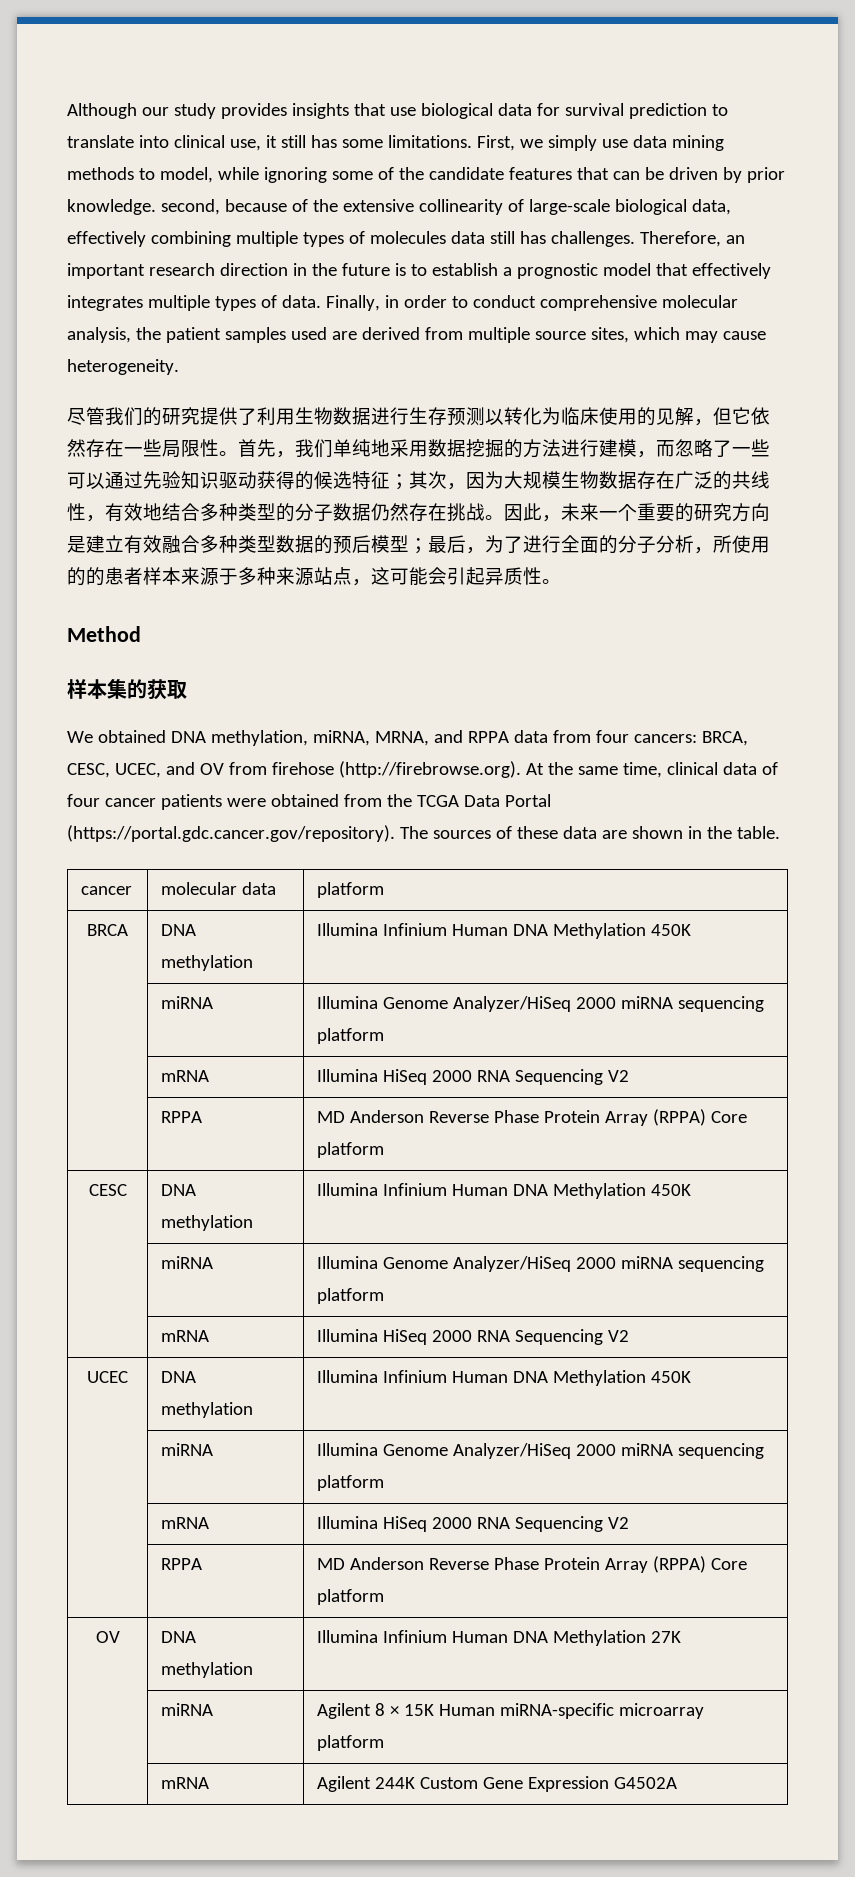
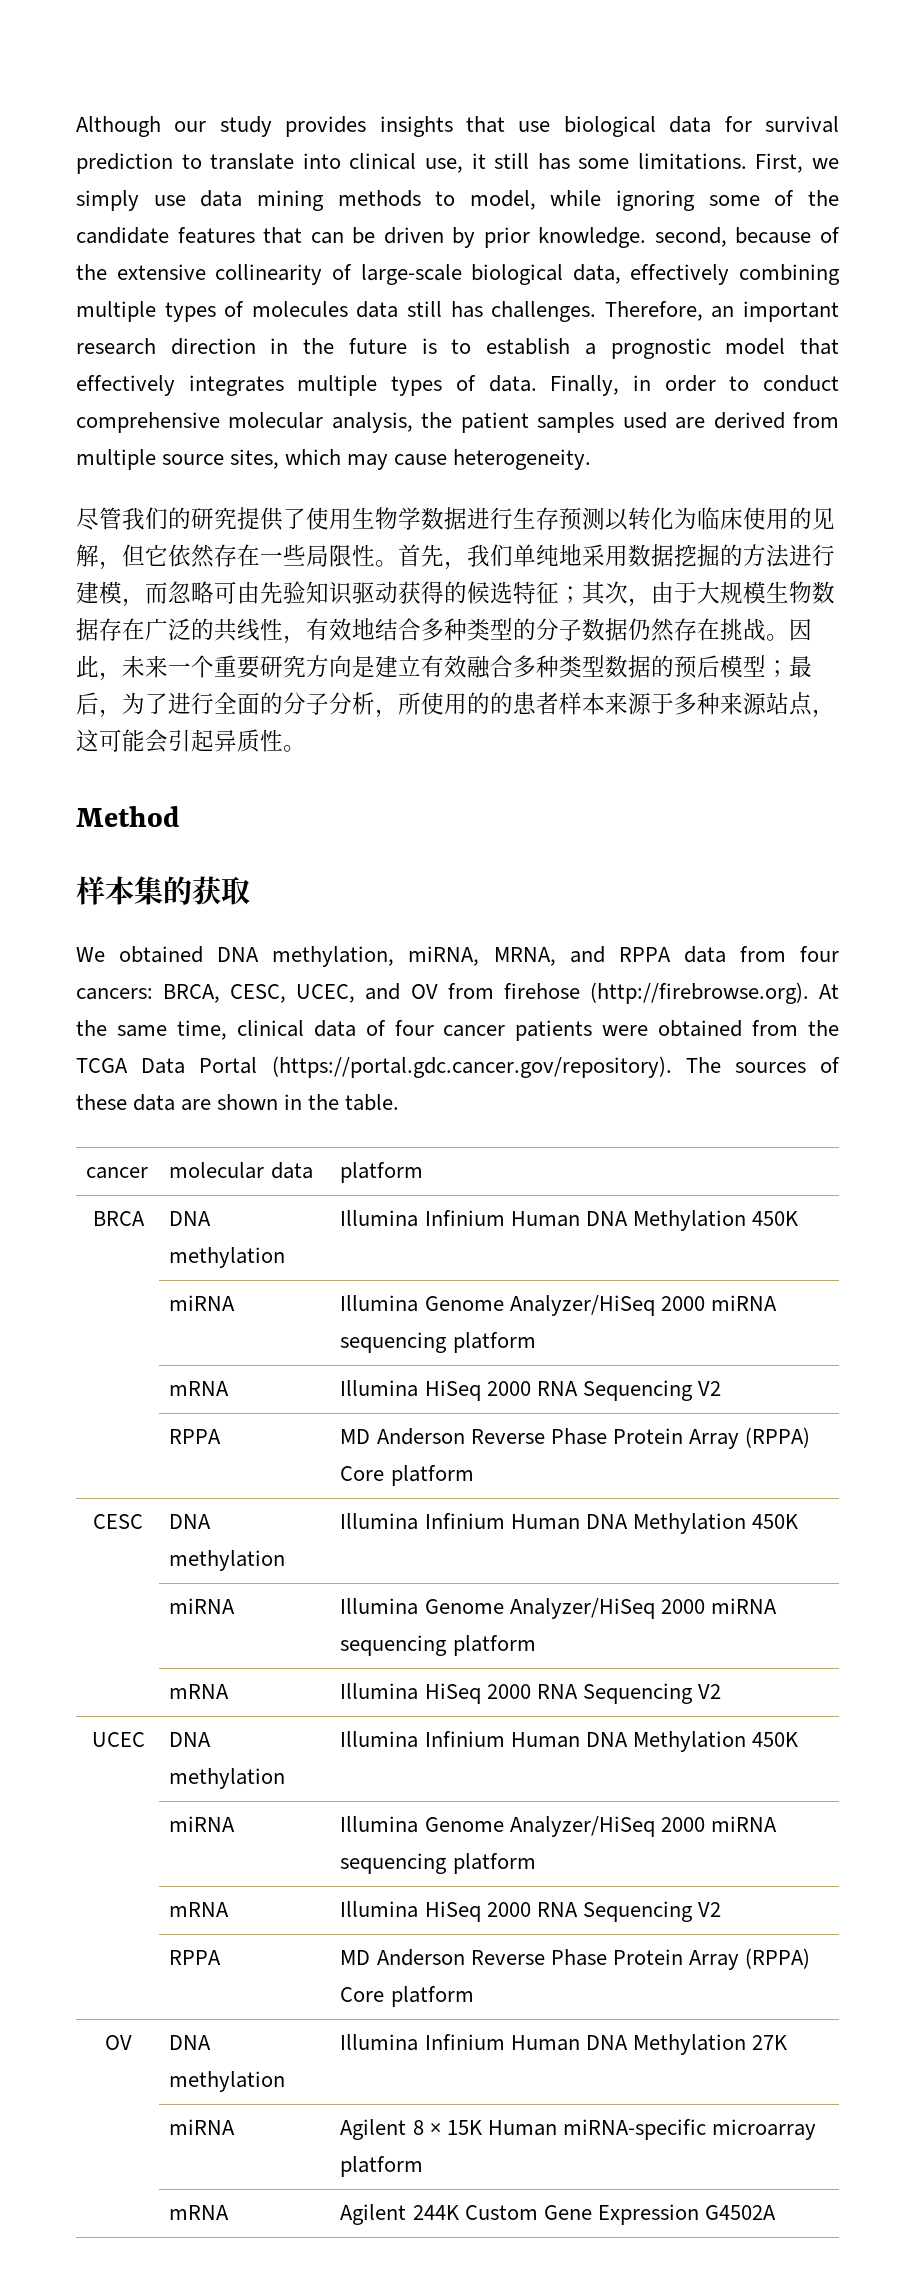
- 尽管我们的研究提供了利用生物数据进行生存预测以转化为临床使用的见解，但它依然存在一些局限性。
+ 尽管我们的研究提供了使用生物学数据进行生存预测以转化为临床使用的见解，但它依然存在一些局限性。
- 首先，我们单纯地采用数据挖掘的方法进行建模，而忽略了一些可以通过先验知识驱动获得的候选特征；其次，因为大规模生物数据存在广泛的共线性，有效地结合多种类型的分子数据仍然存在挑战。
+ 首先，我们单纯地采用数据挖掘的方法进行建模，而忽略可由先验知识驱动获得的候选特征；其次，由于大规模生物数据存在广泛的共线性，有效地结合多种类型的分子数据仍然存在挑战。
- 因此，未来一个重要的研究方向是建立有效融合多种类型数据的预后模型；最后，为了进行全面的分子分析，所使用的的患者样本来源于多种来源站点，这可能会引起异质性。
+ 因此，未来一个重要研究方向是建立有效融合多种类型数据的预后模型；最后，为了进行全面的分子分析，所使用的的患者样本来源于多种来源站点，这可能会引起异质性。

